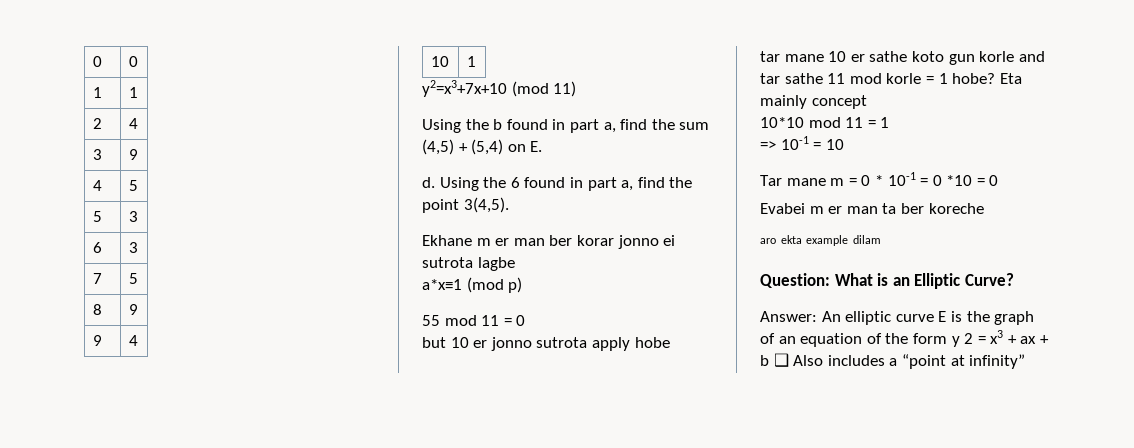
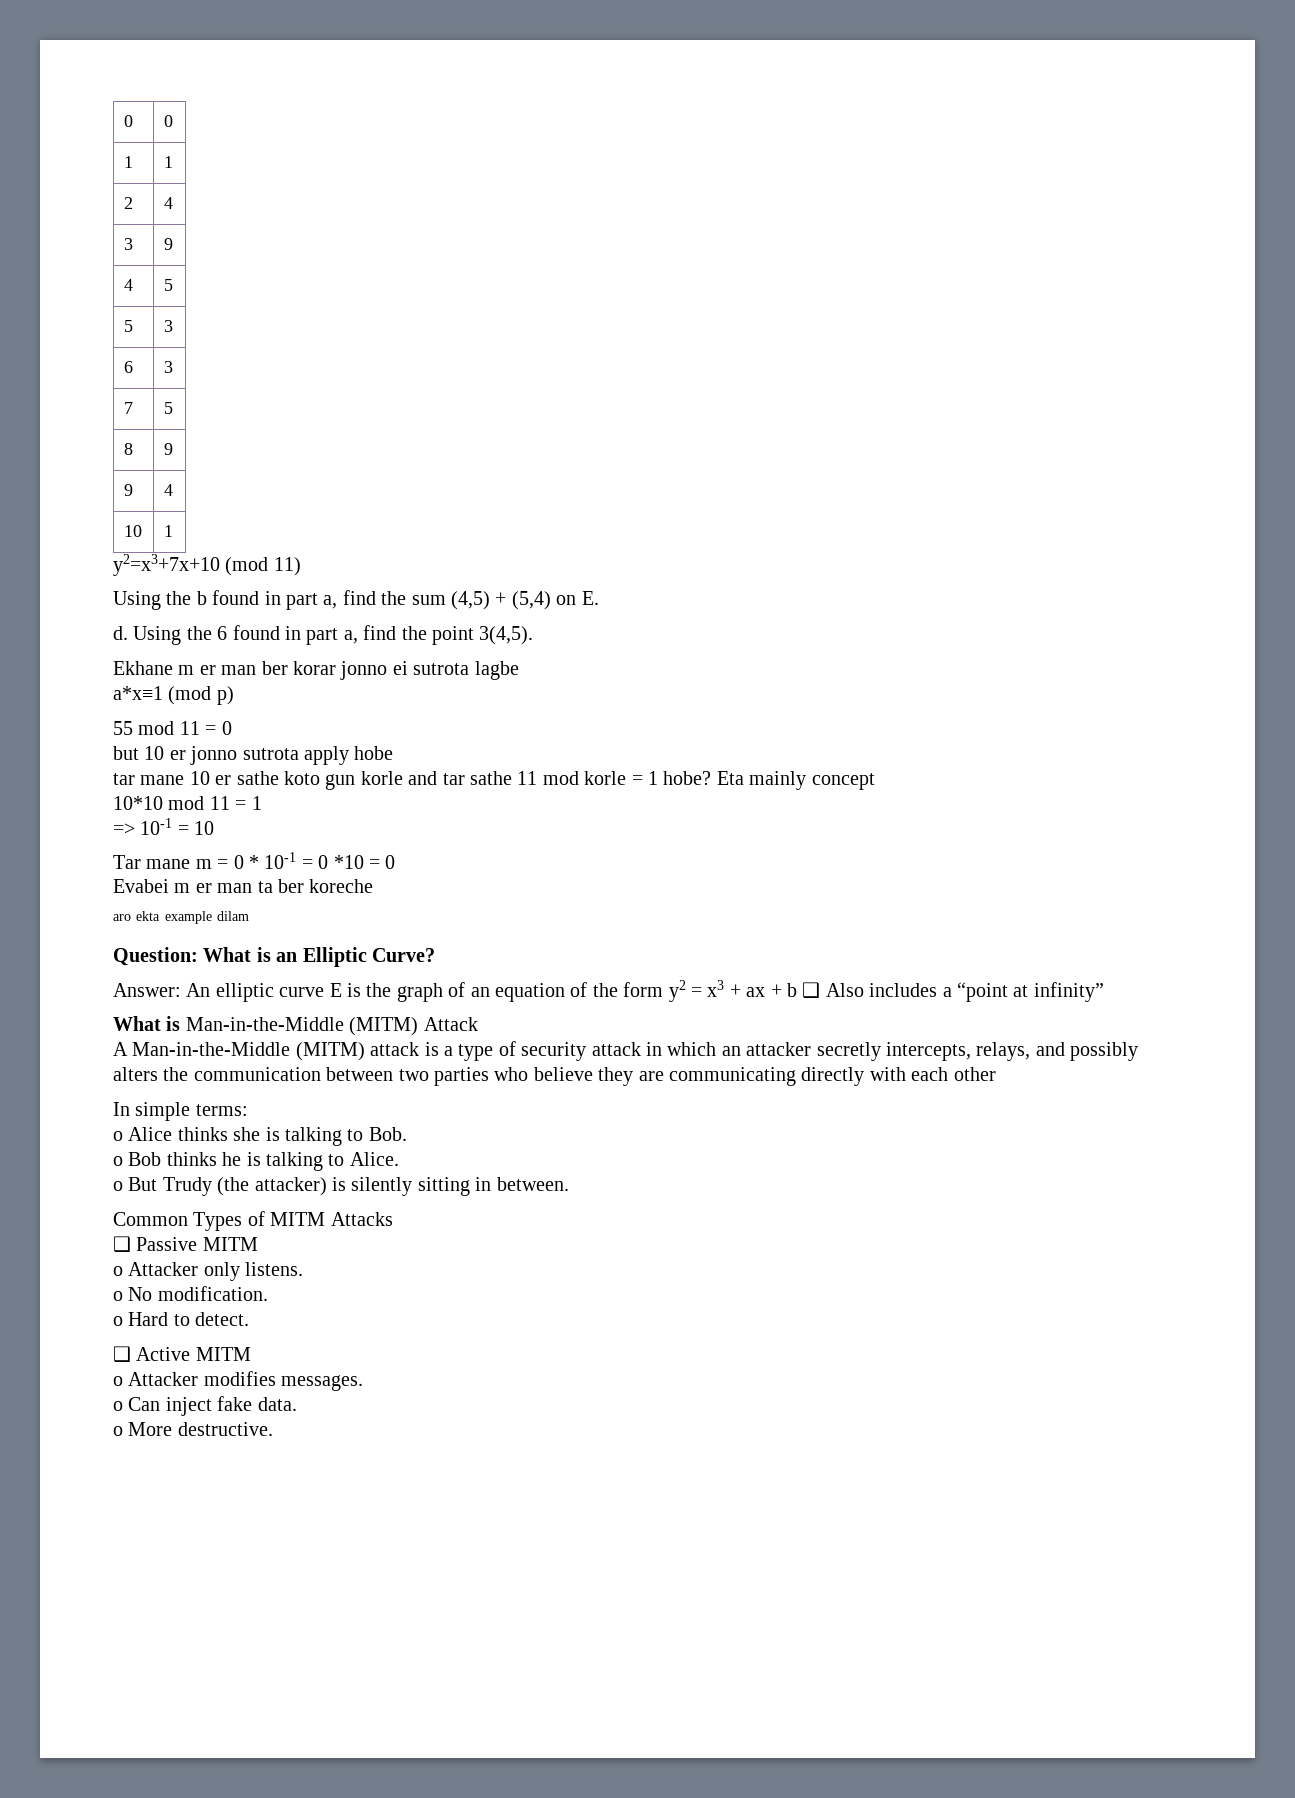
- Answer: An elliptic curve E is the graph of an equation of the form y 2 = x3 + ax + b ❑ Also includes a “point at infinity”
+ Answer: An elliptic curve E is the graph of an equation of the form y2 = x3 + ax + b ❑ Also includes a “point at infinity”
+ What is Man-in-the-Middle (MITM) Attack
+ A Man-in-the-Middle (MITM) attack is a type of security attack in which an attacker secretly intercepts, relays, and possibly alters the communication between two parties who believe they are communicating directly with each other
+ In simple terms:
+ o Alice thinks she is talking to Bob.
+ o Bob thinks he is talking to Alice.
+ o But Trudy (the attacker) is silently sitting in between.
+ Common Types of MITM Attacks
+ ❑ Passive MITM
+ o Attacker only listens.
+ o No modification.
+ o Hard to detect.
+ ❑ Active MITM
+ o Attacker modifies messages.
+ o Can inject fake data.
+ o More destructive.

